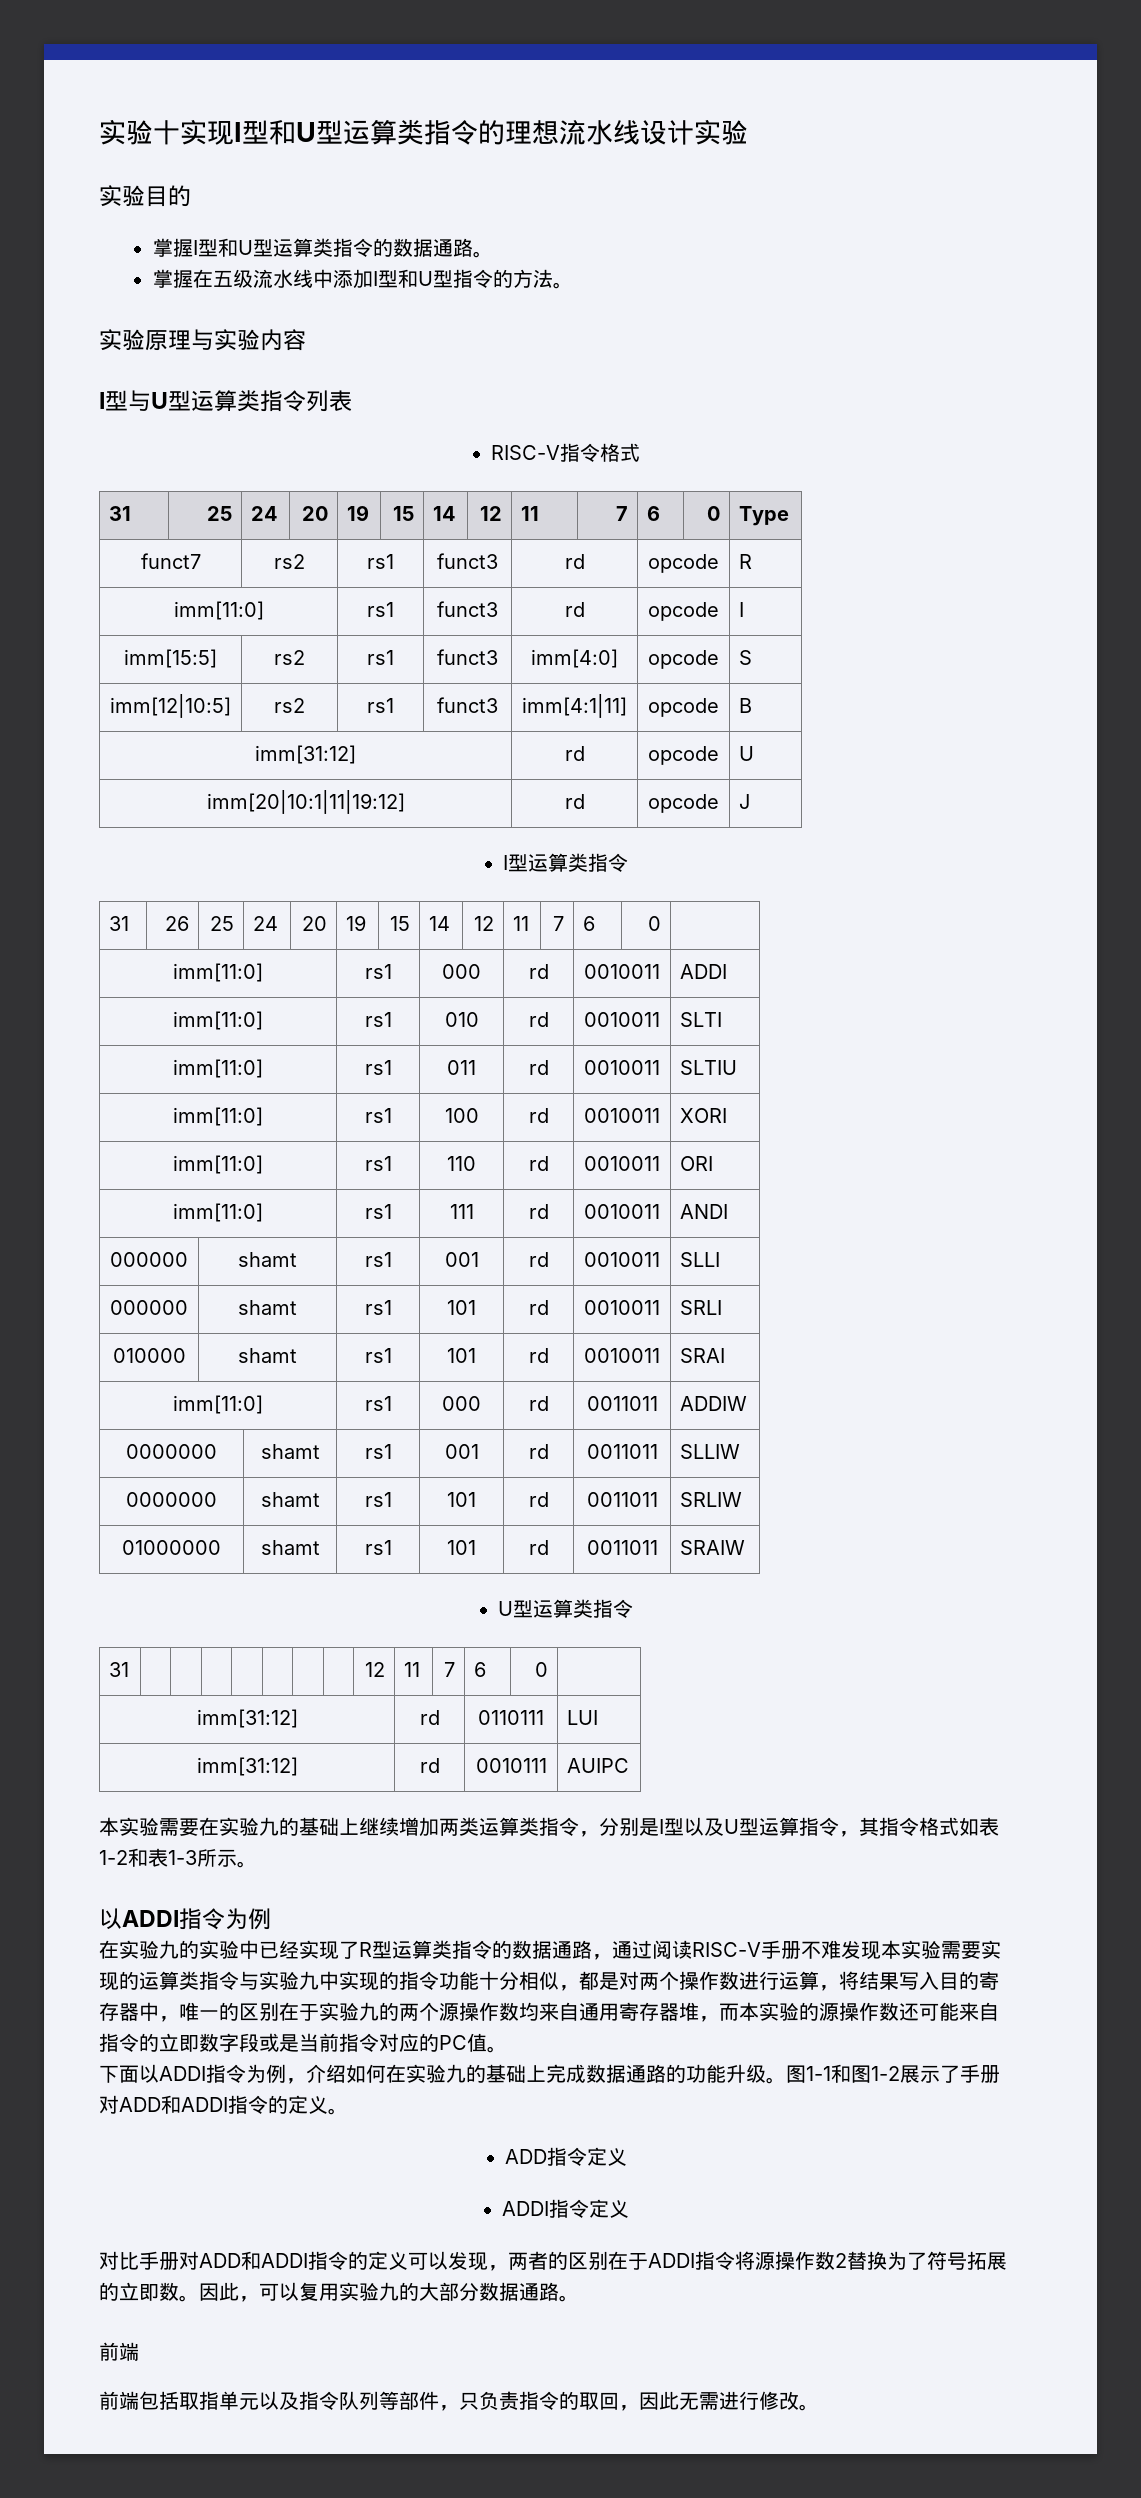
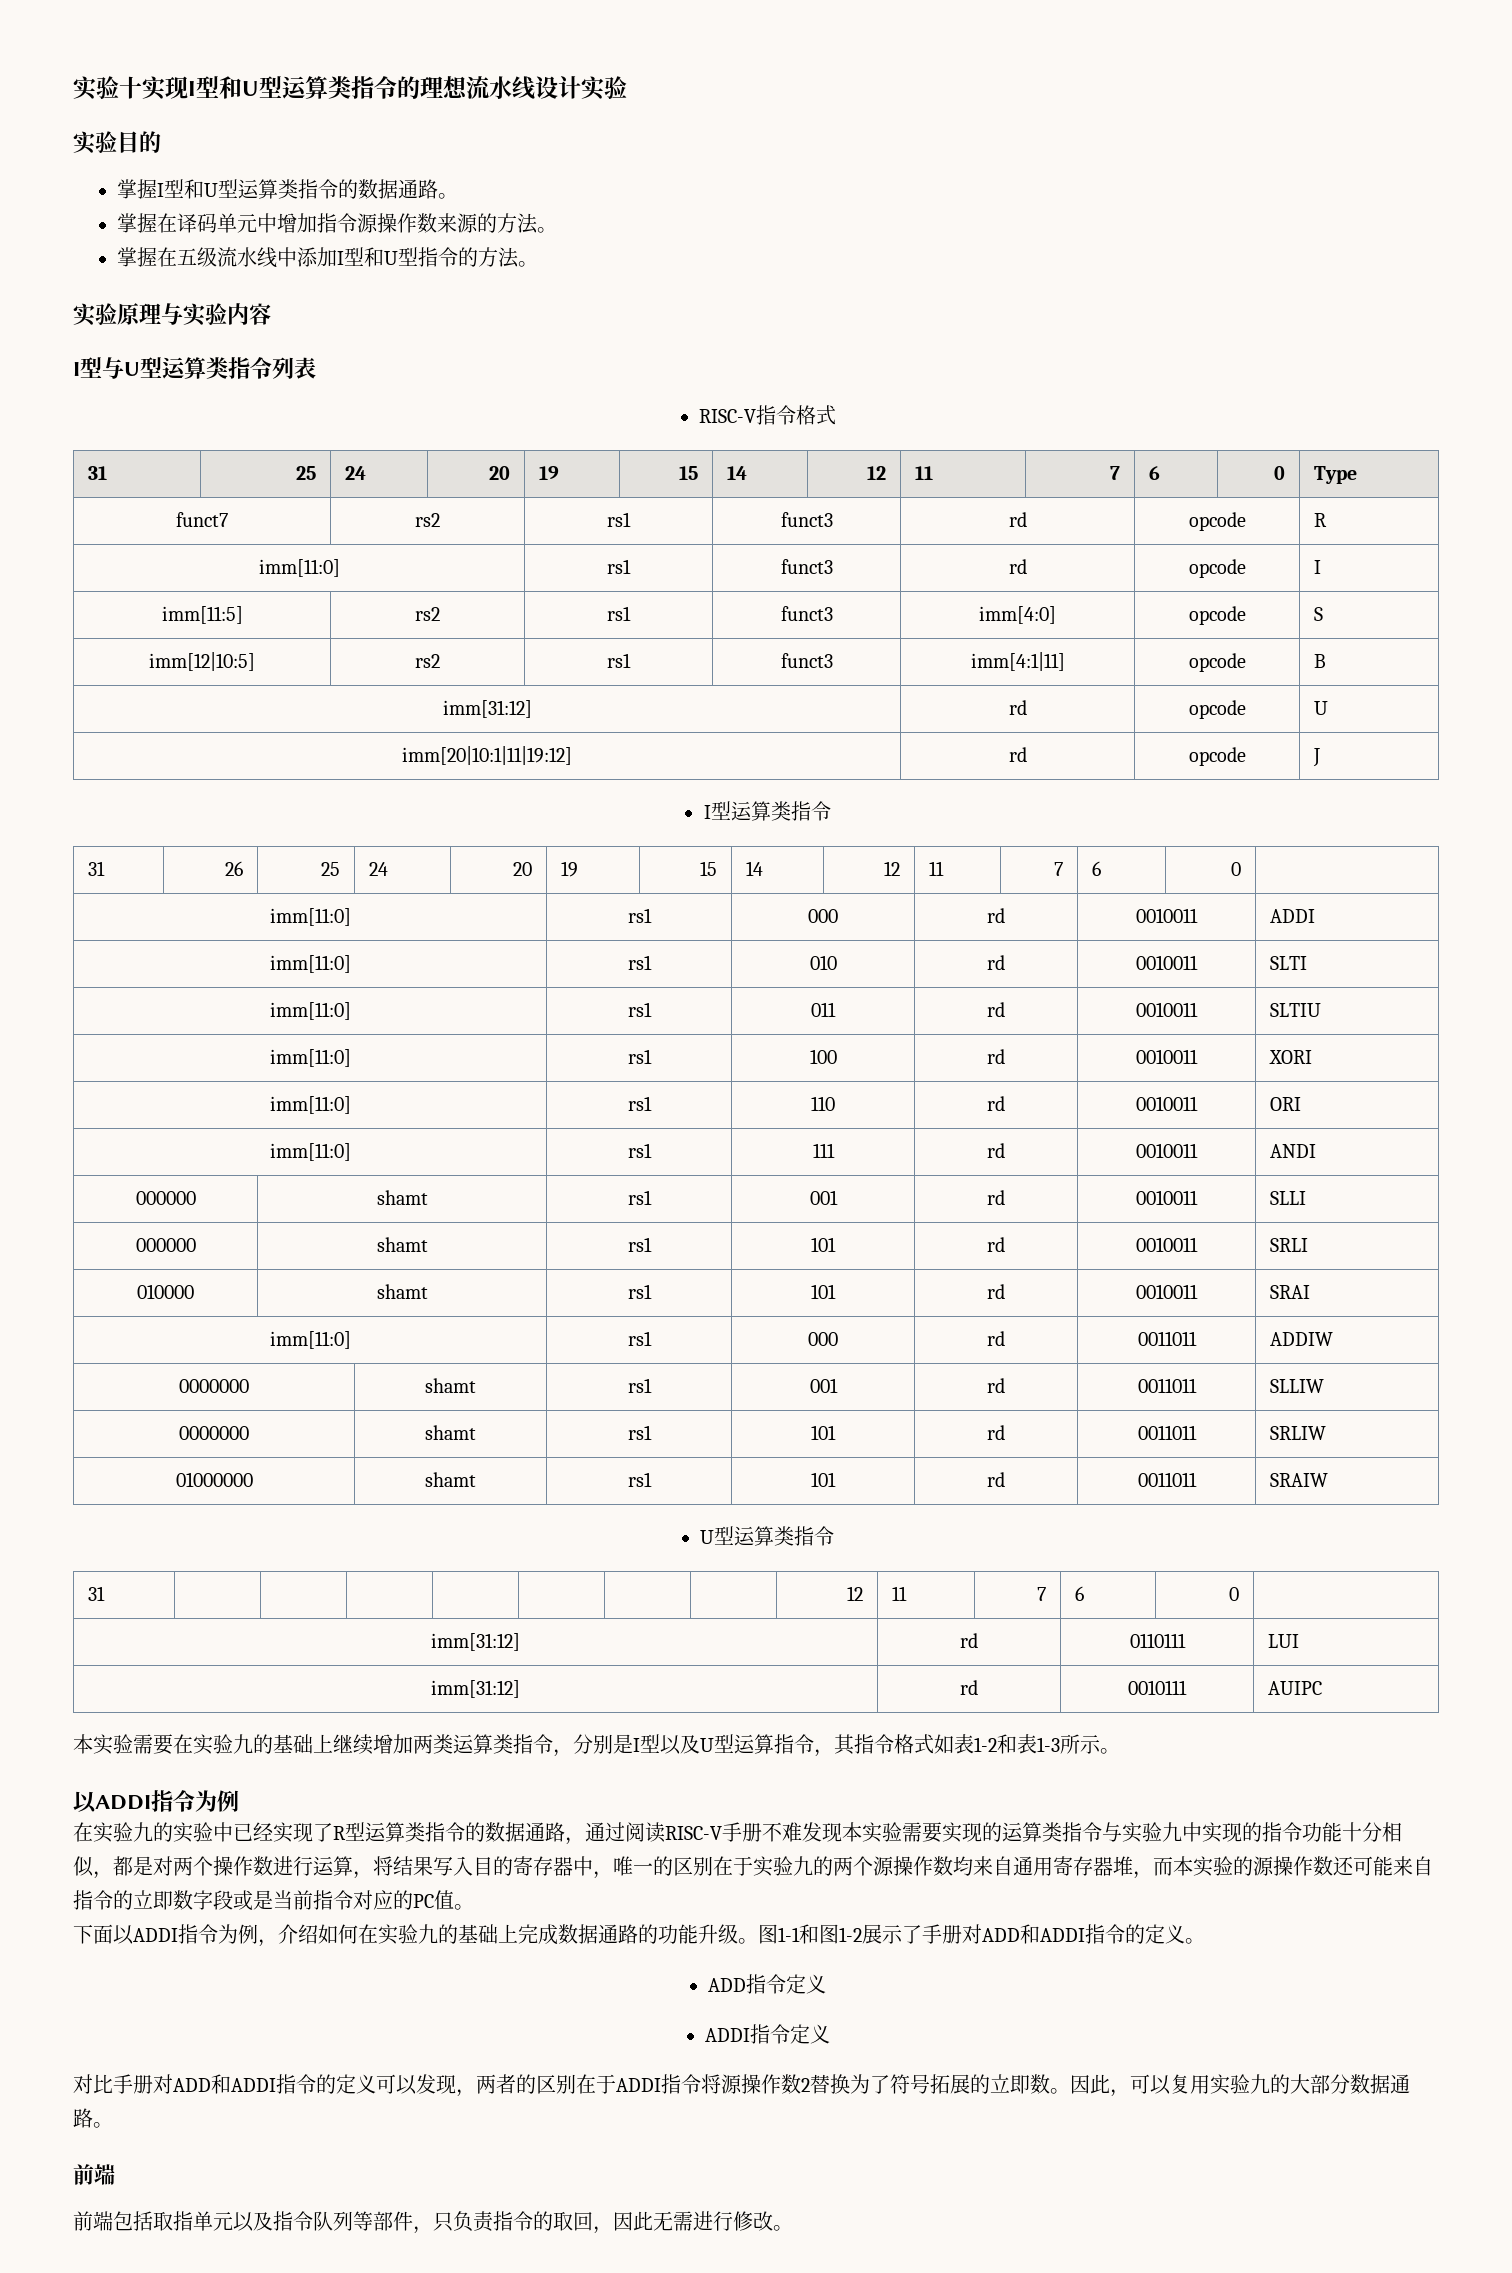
+ 掌握在译码单元中增加指令源操作数来源的方法。
- imm[15:5] | rs2 | rs1 | funct3 | imm[4:0] | opcode | S
+ imm[11:5] | rs2 | rs1 | funct3 | imm[4:0] | opcode | S

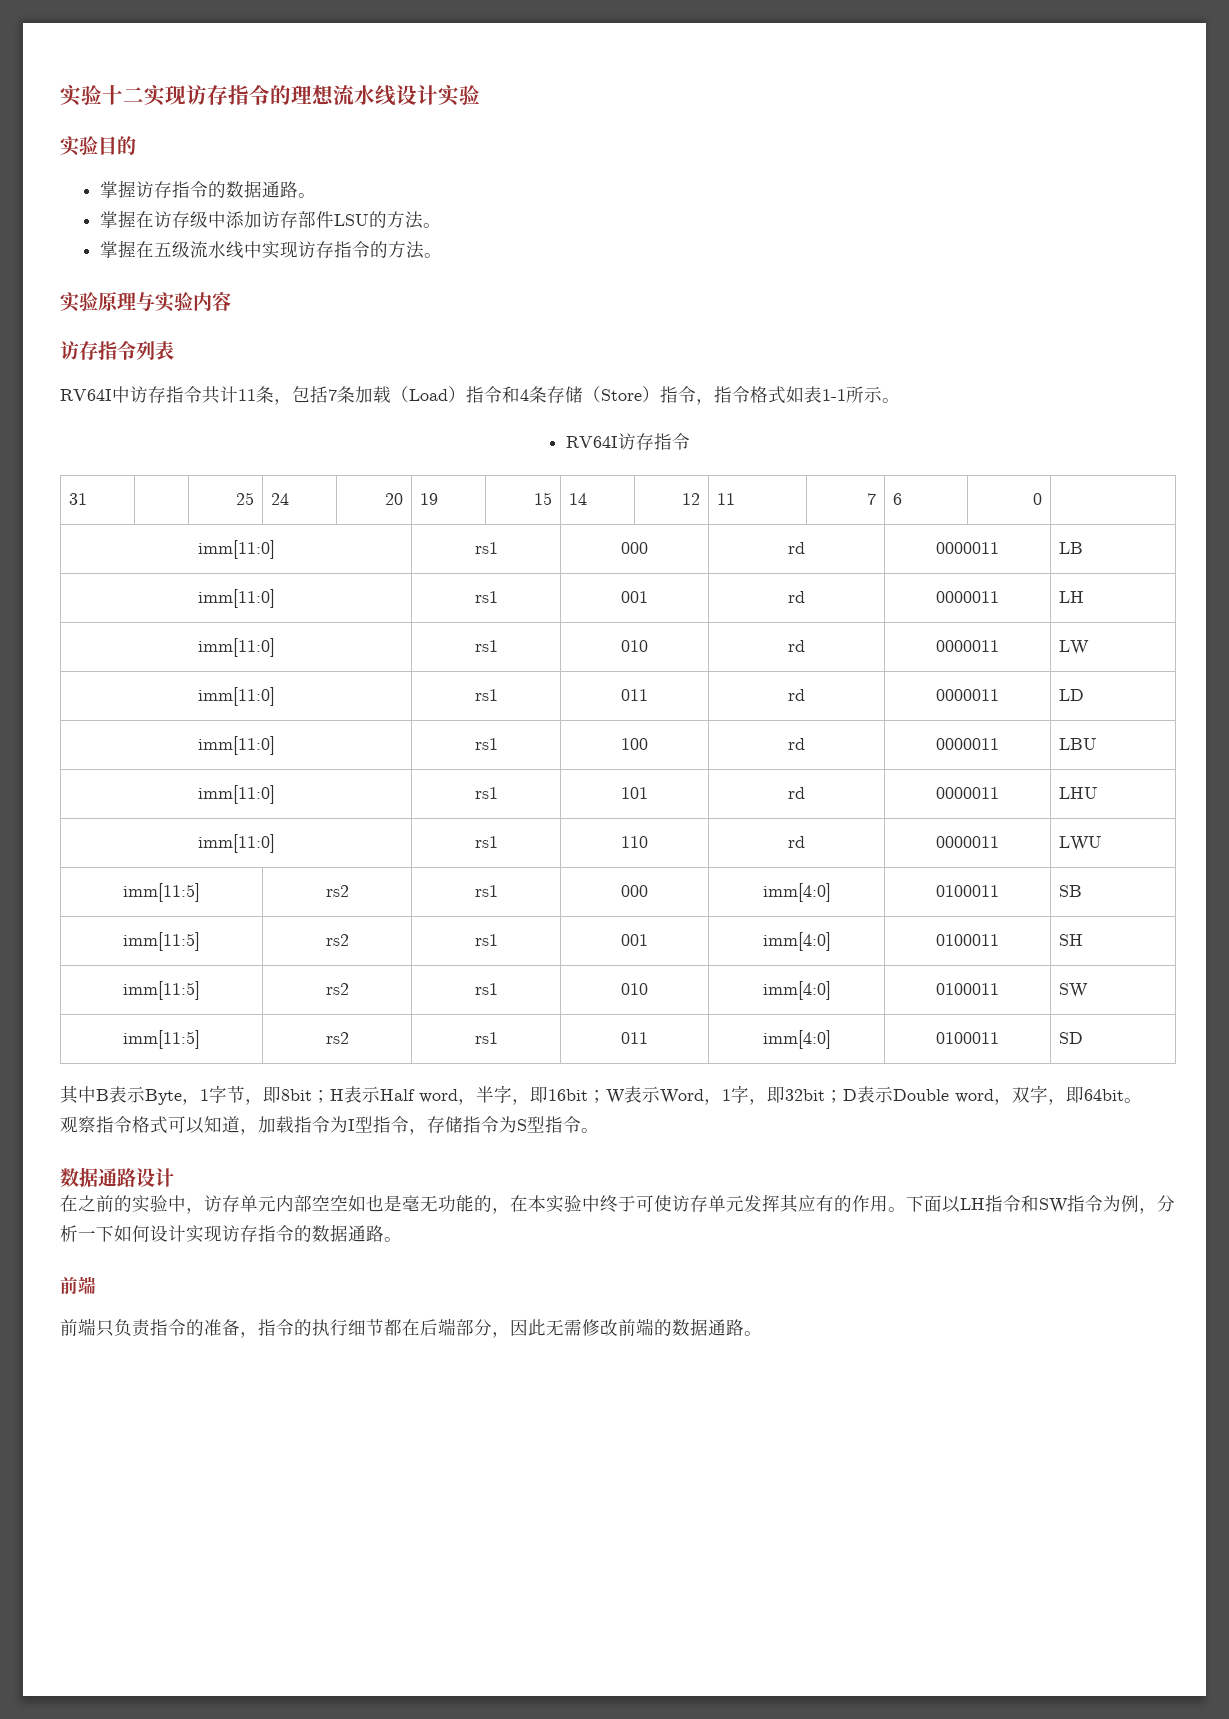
- 实验十实现I型和U型运算类指令的理想流水线设计实验
+ 实验十二实现访存指令的理想流水线设计实验
- 掌握I型和U型运算类指令的数据通路。
+ 掌握访存指令的数据通路。
- 掌握在译码单元中增加指令源操作数来源的方法。
+ 掌握在访存级中添加访存部件LSU的方法。
- 掌握在五级流水线中添加I型和U型指令的方法。
+ 掌握在五级流水线中实现访存指令的方法。
- I型与U型运算类指令列表
- RISC-V指令格式
- 31 | 25 | 24 | 20 | 19 | 15 | 14 | 12 | 11 | 7 | 6 | 0 | Type
- funct7 | rs2 | rs1 | funct3 | rd | opcode | R
- imm[11:0] | rs1 | funct3 | rd | opcode | I
- imm[11:5] | rs2 | rs1 | funct3 | imm[4:0] | opcode | S
- imm[12|10:5] | rs2 | rs1 | funct3 | imm[4:1|11] | opcode | B
- imm[31:12] | rd | opcode | U
- imm[20|10:1|11|19:12] | rd | opcode | J
- I型运算类指令
- 31 | 26 | 25 | 24 | 20 | 19 | 15 | 14 | 12 | 11 | 7 | 6 | 0 |
+ 访存指令列表
+ RV64I中访存指令共计11条，包括7条加载（Load）指令和4条存储（Store）指令，指令格式如表1-1所示。
+ RV64I访存指令
+ 31 | | 25 | 24 | 20 | 19 | 15 | 14 | 12 | 11 | 7 | 6 | 0 |
- imm[11:0] | rs1 | 000 | rd | 0010011 | ADDI
+ imm[11:0] | rs1 | 000 | rd | 0000011 | LB
+ imm[11:0] | rs1 | 001 | rd | 0000011 | LH
- imm[11:0] | rs1 | 010 | rd | 0010011 | SLTI
+ imm[11:0] | rs1 | 010 | rd | 0000011 | LW
- imm[11:0] | rs1 | 011 | rd | 0010011 | SLTIU
+ imm[11:0] | rs1 | 011 | rd | 0000011 | LD
- imm[11:0] | rs1 | 100 | rd | 0010011 | XORI
- imm[11:0] | rs1 | 110 | rd | 0010011 | ORI
- imm[11:0] | rs1 | 111 | rd | 0010011 | ANDI
- 000000 | shamt | rs1 | 001 | rd | 0010011 | SLLI
- 000000 | shamt | rs1 | 101 | rd | 0010011 | SRLI
- 010000 | shamt | rs1 | 101 | rd | 0010011 | SRAI
- imm[11:0] | rs1 | 000 | rd | 0011011 | ADDIW
- 0000000 | shamt | rs1 | 001 | rd | 0011011 | SLLIW
- 0000000 | shamt | rs1 | 101 | rd | 0011011 | SRLIW
- 01000000 | shamt | rs1 | 101 | rd | 0011011 | SRAIW
- U型运算类指令
- 31 | | | | | | | | 12 | 11 | 7 | 6 | 0 |
- imm[31:12] | rd | 0110111 | LUI
- imm[31:12] | rd | 0010111 | AUIPC
- 本实验需要在实验九的基础上继续增加两类运算类指令，分别是I型以及U型运算指令，其指令格式如表1-2和表1-3所示。
- 以ADDI指令为例
- 在实验九的实验中已经实现了R型运算类指令的数据通路，通过阅读RISC-V手册不难发现本实验需要实现的运算类指令与实验九中实现的指令功能十分相似，都是对两个操作数进行运算，将结果写入目的寄存器中，唯一的区别在于实验九的两个源操作数均来自通用寄存器堆，而本实验的源操作数还可能来自指令的立即数字段或是当前指令对应的PC值。
- 下面以ADDI指令为例，介绍如何在实验九的基础上完成数据通路的功能升级。图1-1和图1-2展示了手册对ADD和ADDI指令的定义。
- ADD指令定义
- ADDI指令定义
- 对比手册对ADD和ADDI指令的定义可以发现，两者的区别在于ADDI指令将源操作数2替换为了符号拓展的立即数。因此，可以复用实验九的大部分数据通路。
+ imm[11:0] | rs1 | 100 | rd | 0000011 | LBU
+ imm[11:0] | rs1 | 101 | rd | 0000011 | LHU
+ imm[11:0] | rs1 | 110 | rd | 0000011 | LWU
+ imm[11:5] | rs2 | rs1 | 000 | imm[4:0] | 0100011 | SB
+ imm[11:5] | rs2 | rs1 | 001 | imm[4:0] | 0100011 | SH
+ imm[11:5] | rs2 | rs1 | 010 | imm[4:0] | 0100011 | SW
+ imm[11:5] | rs2 | rs1 | 011 | imm[4:0] | 0100011 | SD
+ 其中B表示Byte，1字节，即8bit；H表示Half word，半字，即16bit；W表示Word，1字，即32bit；D表示Double word，双字，即64bit。
+ 观察指令格式可以知道，加载指令为I型指令，存储指令为S型指令。
+ 数据通路设计
+ 在之前的实验中，访存单元内部空空如也是毫无功能的，在本实验中终于可使访存单元发挥其应有的作用。下面以LH指令和SW指令为例，分析一下如何设计实现访存指令的数据通路。
- 前端包括取指单元以及指令队列等部件，只负责指令的取回，因此无需进行修改。
+ 前端只负责指令的准备，指令的执行细节都在后端部分，因此无需修改前端的数据通路。

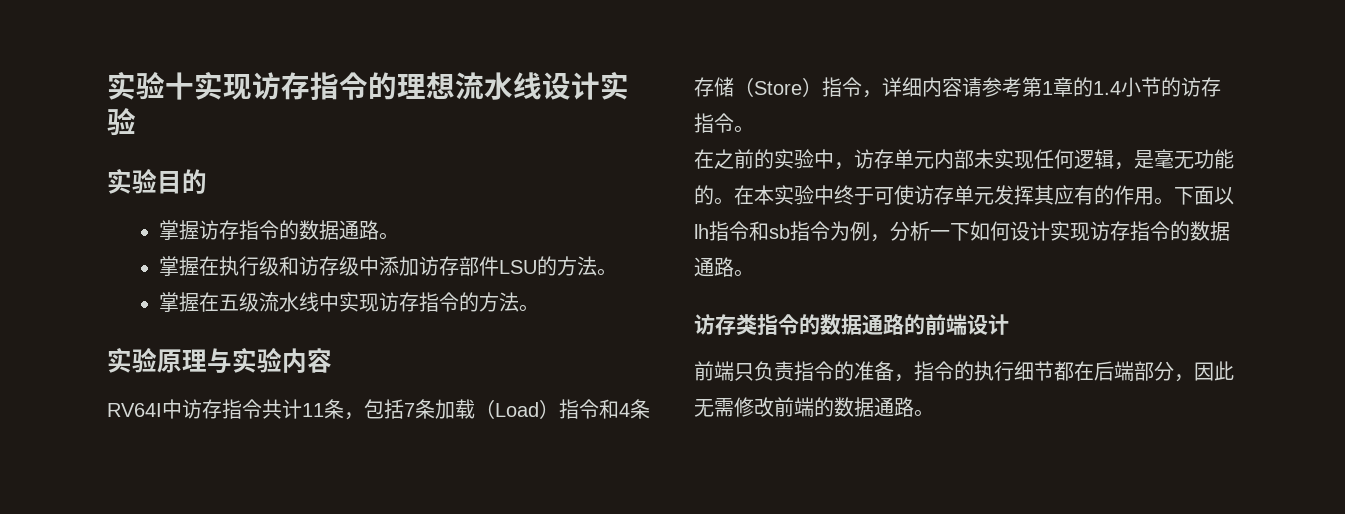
- 实验十二实现访存指令的理想流水线设计实验
+ 实验十实现访存指令的理想流水线设计实验
- 掌握在访存级中添加访存部件LSU的方法。
+ 掌握在执行级和访存级中添加访存部件LSU的方法。
- 访存指令列表
- RV64I中访存指令共计11条，包括7条加载（Load）指令和4条存储（Store）指令，指令格式如表1-1所示。
- RV64I访存指令
- 31 | | 25 | 24 | 20 | 19 | 15 | 14 | 12 | 11 | 7 | 6 | 0 |
- imm[11:0] | rs1 | 000 | rd | 0000011 | LB
- imm[11:0] | rs1 | 001 | rd | 0000011 | LH
- imm[11:0] | rs1 | 010 | rd | 0000011 | LW
- imm[11:0] | rs1 | 011 | rd | 0000011 | LD
- imm[11:0] | rs1 | 100 | rd | 0000011 | LBU
- imm[11:0] | rs1 | 101 | rd | 0000011 | LHU
- imm[11:0] | rs1 | 110 | rd | 0000011 | LWU
- imm[11:5] | rs2 | rs1 | 000 | imm[4:0] | 0100011 | SB
- imm[11:5] | rs2 | rs1 | 001 | imm[4:0] | 0100011 | SH
- imm[11:5] | rs2 | rs1 | 010 | imm[4:0] | 0100011 | SW
- imm[11:5] | rs2 | rs1 | 011 | imm[4:0] | 0100011 | SD
- 其中B表示Byte，1字节，即8bit；H表示Half word，半字，即16bit；W表示Word，1字，即32bit；D表示Double word，双字，即64bit。
- 观察指令格式可以知道，加载指令为I型指令，存储指令为S型指令。
- 数据通路设计
+ RV64I中访存指令共计11条，包括7条加载（Load）指令和4条存储（Store）指令，详细内容请参考第1章的1.4小节的访存指令。
- 在之前的实验中，访存单元内部空空如也是毫无功能的，在本实验中终于可使访存单元发挥其应有的作用。
+ 在之前的实验中，访存单元内部未实现任何逻辑，是毫无功能的。在本实验中终于可使访存单元发挥其应有的作用。
- 下面以LH指令和SW指令为例，分析一下如何设计实现访存指令的数据通路。
- 前端
+ 下面以lh指令和sb指令为例，分析一下如何设计实现访存指令的数据通路。
+ 访存类指令的数据通路的前端设计

